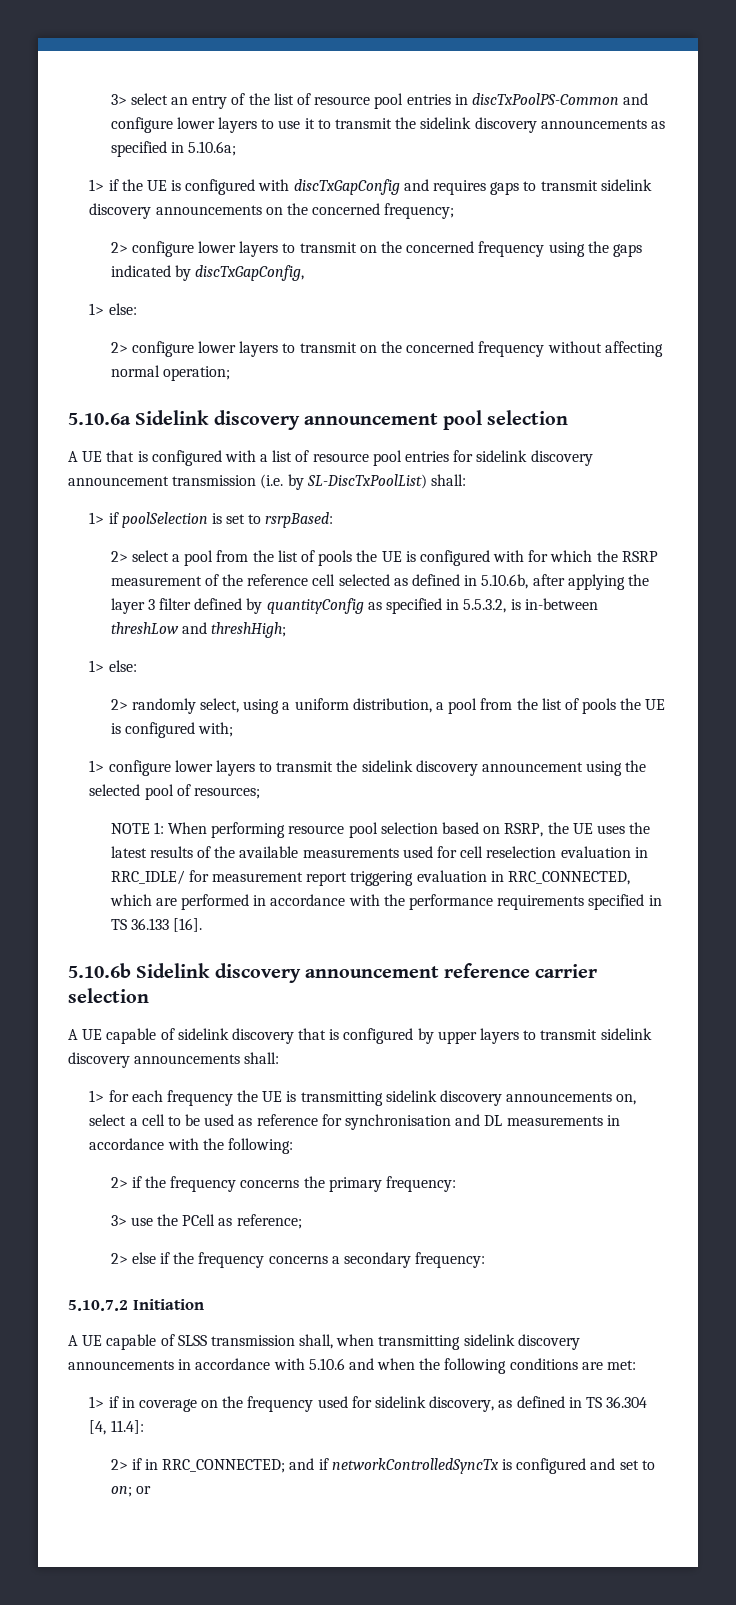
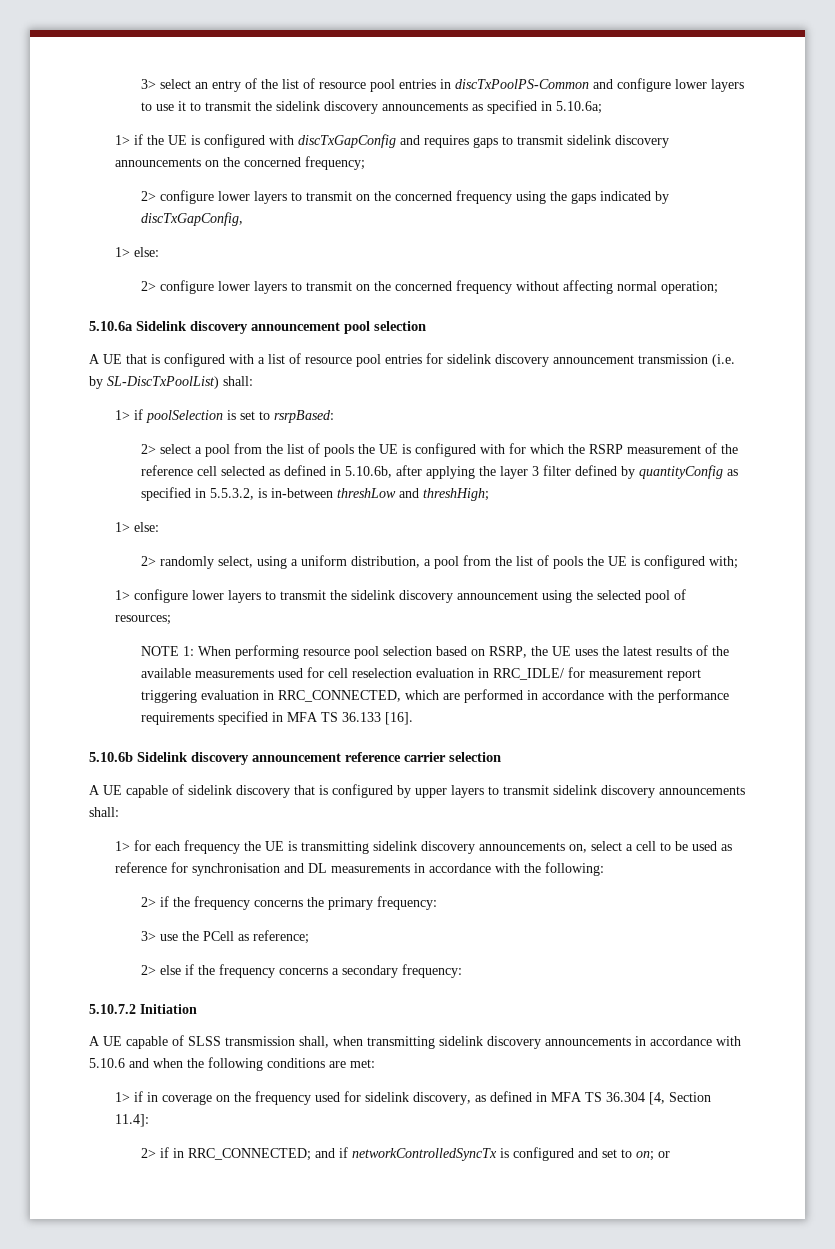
- NOTE 1: When performing resource pool selection based on RSRP, the UE uses the latest results of the available measurements used for cell reselection evaluation in RRC_IDLE/ for measurement report triggering evaluation in RRC_CONNECTED, which are performed in accordance with the performance requirements specified in TS 36.133 [16].
+ NOTE 1: When performing resource pool selection based on RSRP, the UE uses the latest results of the available measurements used for cell reselection evaluation in RRC_IDLE/ for measurement report triggering evaluation in RRC_CONNECTED, which are performed in accordance with the performance requirements specified in MFA TS 36.133 [16].
- 1> if in coverage on the frequency used for sidelink discovery, as defined in TS 36.304 [4, 11.4]:
+ 1> if in coverage on the frequency used for sidelink discovery, as defined in MFA TS 36.304 [4, Section 11.4]:

